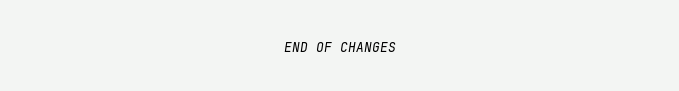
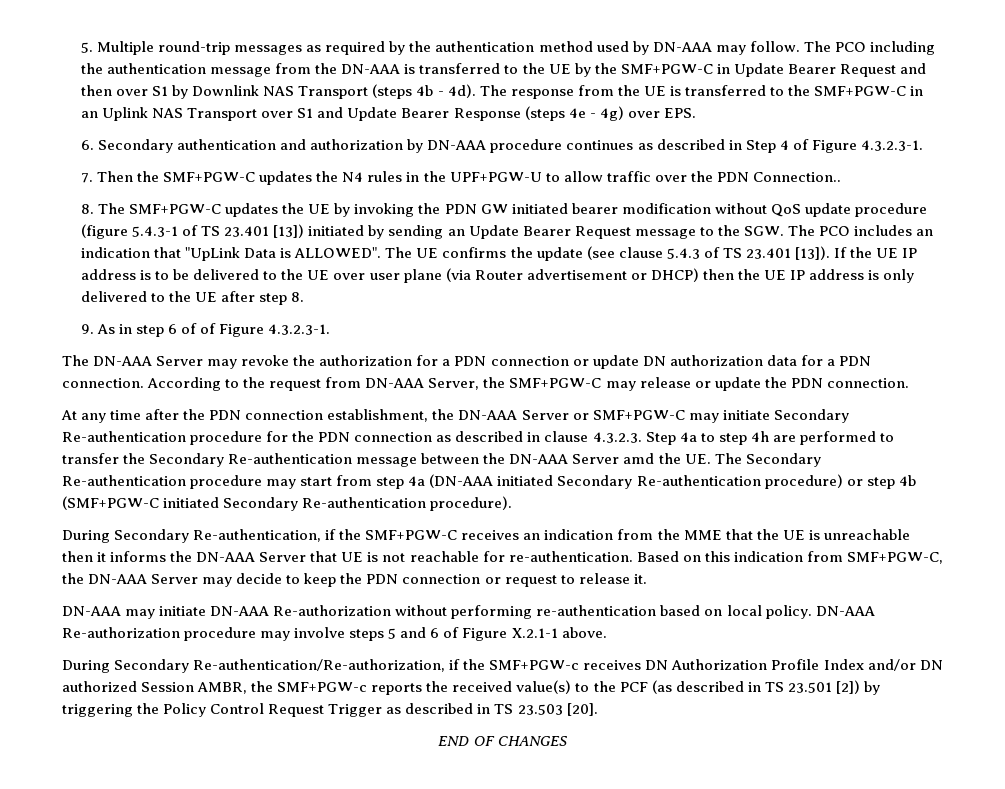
+ 5. Multiple round-trip messages as required by the authentication method used by DN-AAA may follow. The PCO including the authentication message from the DN-AAA is transferred to the UE by the SMF+PGW-C in Update Bearer Request and then over S1 by Downlink NAS Transport (steps 4b - 4d). The response from the UE is transferred to the SMF+PGW-C in an Uplink NAS Transport over S1 and Update Bearer Response (steps 4e - 4g) over EPS.
+ 6. Secondary authentication and authorization by DN-AAA procedure continues as described in Step 4 of Figure 4.3.2.3-1.
+ 7. Then the SMF+PGW-C updates the N4 rules in the UPF+PGW-U to allow traffic over the PDN Connection..
+ 8. The SMF+PGW-C updates the UE by invoking the PDN GW initiated bearer modification without QoS update procedure (figure 5.4.3-1 of TS 23.401 [13]) initiated by sending an Update Bearer Request message to the SGW. The PCO includes an indication that "UpLink Data is ALLOWED". The UE confirms the update (see clause 5.4.3 of TS 23.401 [13]). If the UE IP address is to be delivered to the UE over user plane (via Router advertisement or DHCP) then the UE IP address is only delivered to the UE after step 8.
+ 9. As in step 6 of of Figure 4.3.2.3-1.
+ The DN-AAA Server may revoke the authorization for a PDN connection or update DN authorization data for a PDN connection. According to the request from DN-AAA Server, the SMF+PGW-C may release or update the PDN connection.
+ At any time after the PDN connection establishment, the DN-AAA Server or SMF+PGW-C may initiate Secondary Re-authentication procedure for the PDN connection as described in clause 4.3.2.3. Step 4a to step 4h are performed to transfer the Secondary Re-authentication message between the DN-AAA Server amd the UE. The Secondary Re-authentication procedure may start from step 4a (DN-AAA initiated Secondary Re-authentication procedure) or step 4b (SMF+PGW-C initiated Secondary Re-authentication procedure).
+ During Secondary Re-authentication, if the SMF+PGW-C receives an indication from the MME that the UE is unreachable then it informs the DN-AAA Server that UE is not reachable for re-authentication. Based on this indication from SMF+PGW-C, the DN-AAA Server may decide to keep the PDN connection or request to release it.
+ DN-AAA may initiate DN-AAA Re-authorization without performing re-authentication based on local policy. DN-AAA Re-authorization procedure may involve steps 5 and 6 of Figure X.2.1-1 above.
+ During Secondary Re-authentication/Re-authorization, if the SMF+PGW-c receives DN Authorization Profile Index and/or DN authorized Session AMBR, the SMF+PGW-c reports the received value(s) to the PCF (as described in TS 23.501 [2]) by triggering the Policy Control Request Trigger as described in TS 23.503 [20].

